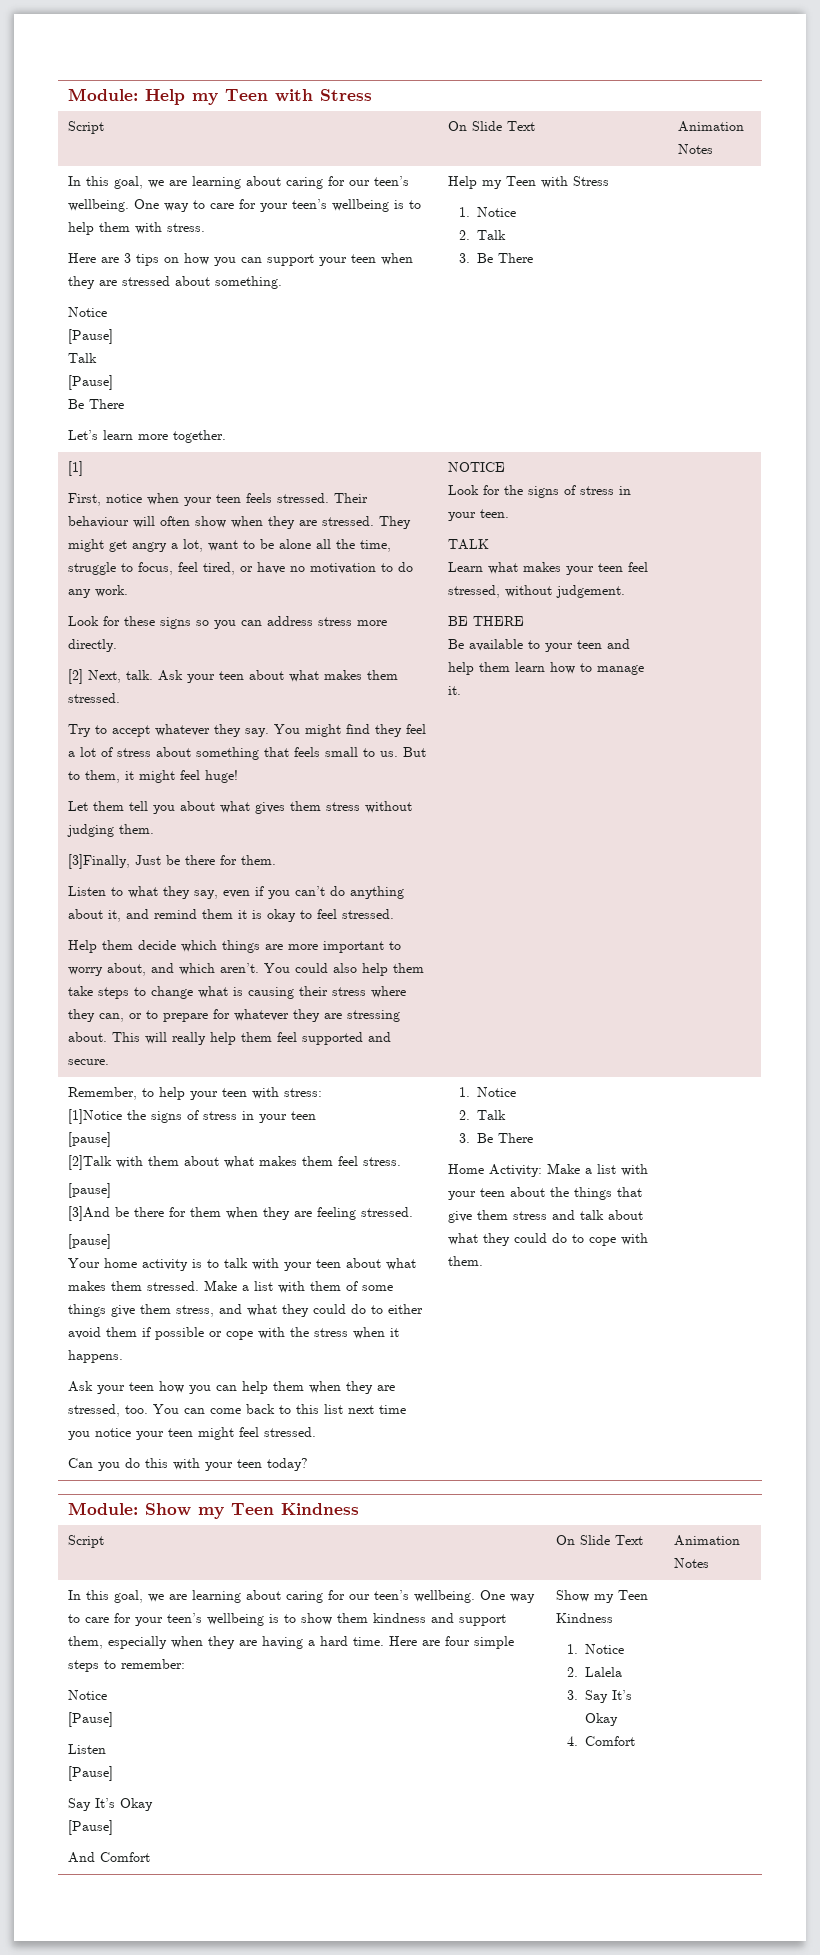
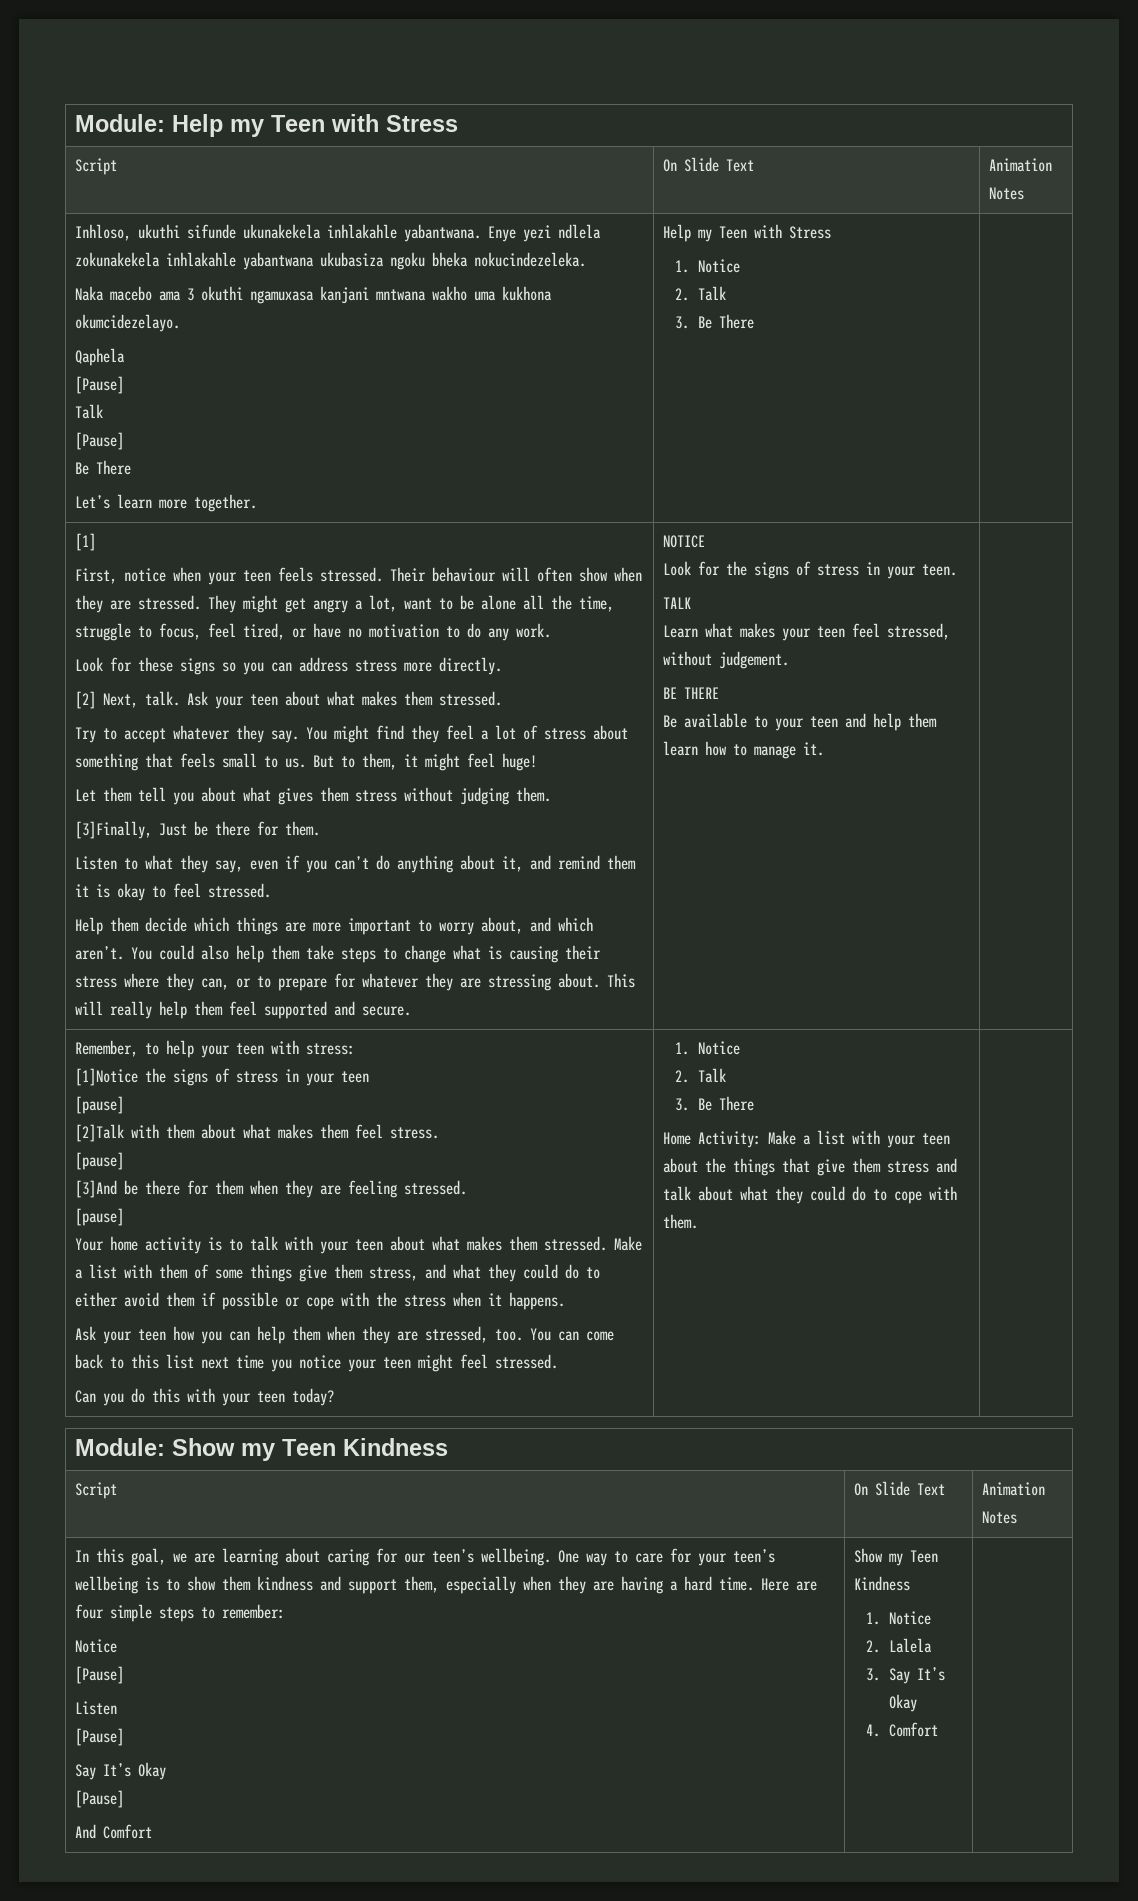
- In this goal, we are learning about caring for our teen’s wellbeing. One way to care for your teen’s wellbeing is to help them with stress.
- Here are 3 tips on how you can support your teen when they are stressed about something.
- Notice
+ Inhloso, ukuthi sifunde ukunakekela inhlakahle yabantwana. Enye yezi ndlela zokunakekela inhlakahle yabantwana ukubasiza ngoku bheka nokucindezeleka.
+ Naka macebo ama 3 okuthi ngamuxasa kanjani mntwana wakho uma kukhona okumcidezelayo.
+ Qaphela

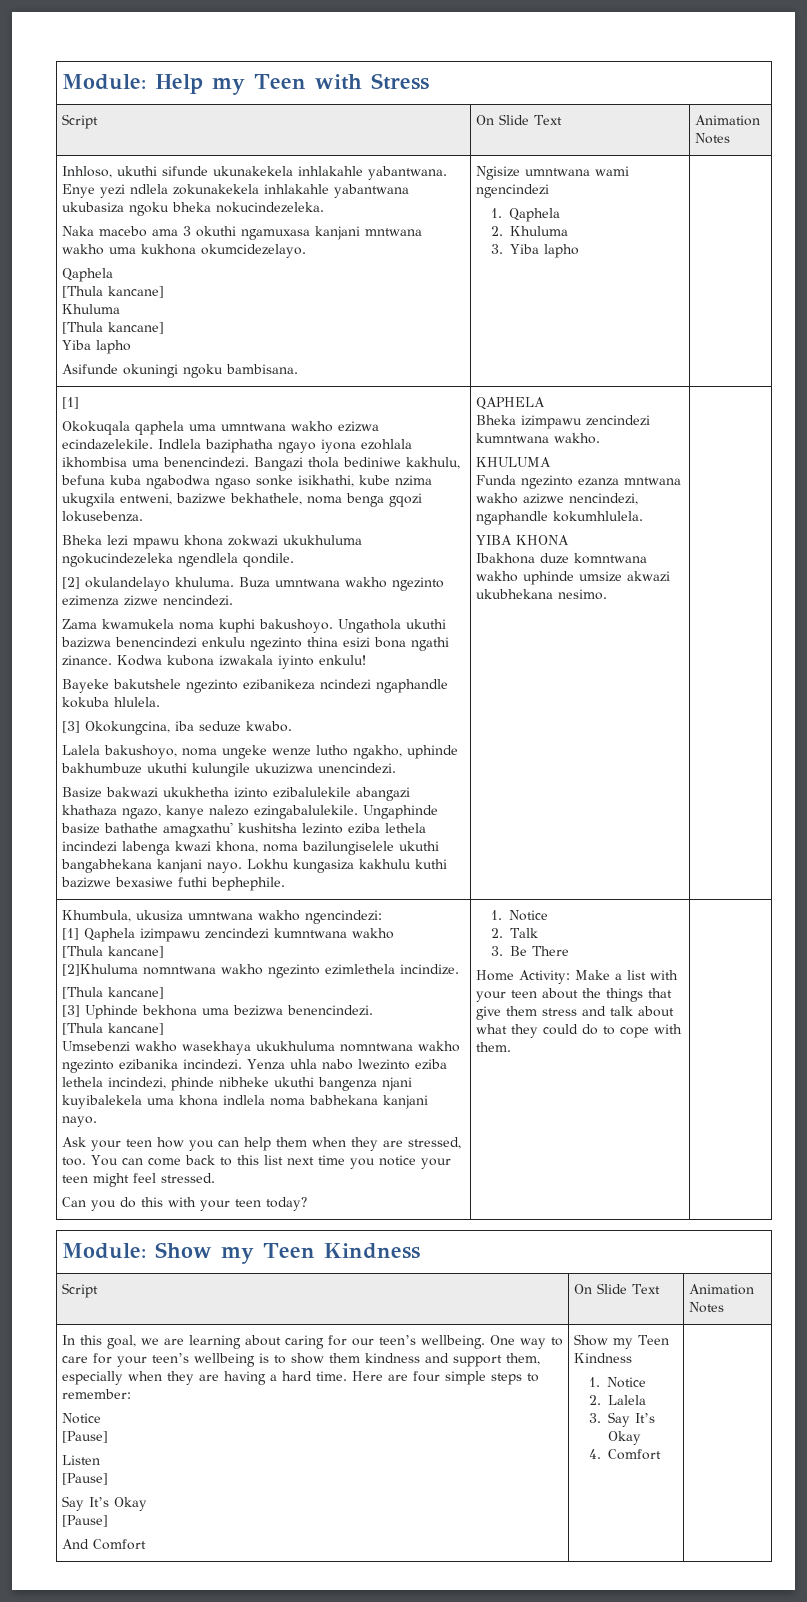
  Naka macebo ama 3 okuthi ngamuxasa kanjani mntwana wakho uma kukhona okumcidezelayo.
  Qaphela
- [Pause]
- Talk
- [Pause]
- Be There
- Let’s learn more together. | Help my Teen with Stress
- 1. Notice
- 2. Talk
- 3. Be There
+ [Thula kancane]
+ Khuluma
+ [Thula kancane]
+ Yiba lapho
+ Asifunde okuningi ngoku bambisana. | Ngisize umntwana wami ngencindezi
+ 1. Qaphela
+ 2. Khuluma
+ 3. Yiba lapho
- First, notice when your teen feels stressed. Their behaviour will often show when they are stressed. They might get angry a lot, want to be alone all the time, struggle to focus, feel tired, or have no motivation to do any work.
- Look for these signs so you can address stress more directly.
- [2] Next, talk. Ask your teen about what makes them stressed.
- Try to accept whatever they say. You might find they feel a lot of stress about something that feels small to us. But to them, it might feel huge!
- Let them tell you about what gives them stress without judging them.
- [3]Finally, Just be there for them.
- Listen to what they say, even if you can’t do anything about it, and remind them it is okay to feel stressed.
- Help them decide which things are more important to worry about, and which aren’t. You could also help them take steps to change what is causing their stress where they can, or to prepare for whatever they are stressing about. This will really help them feel supported and secure. | NOTICE
- Look for the signs of stress in your teen.
- TALK
- Learn what makes your teen feel stressed, without judgement.
- BE THERE
- Be available to your teen and help them learn how to manage it. |
- Remember, to help your teen with stress:
- [1]Notice the signs of stress in your teen
- [pause]
- [2]Talk with them about what makes them feel stress.
- [pause]
- [3]And be there for them when they are feeling stressed.
- [pause]
- Your home activity is to talk with your teen about what makes them stressed. Make a list with them of some things give them stress, and what they could do to either avoid them if possible or cope with the stress when it happens.
+ Okokuqala qaphela uma umntwana wakho ezizwa ecindazelekile. Indlela baziphatha ngayo iyona ezohlala ikhombisa uma benencindezi. Bangazi thola bediniwe kakhulu, befuna kuba ngabodwa ngaso sonke isikhathi, kube nzima ukugxila entweni, bazizwe bekhathele, noma benga gqozi lokusebenza.
+ Bheka lezi mpawu khona zokwazi ukukhuluma ngokucindezeleka ngendlela qondile.
+ [2] okulandelayo khuluma. Buza umntwana wakho ngezinto ezimenza zizwe nencindezi.
+ Zama kwamukela noma kuphi bakushoyo. Ungathola ukuthi bazizwa benencindezi enkulu ngezinto thina esizi bona ngathi zinance. Kodwa kubona izwakala iyinto enkulu!
+ Bayeke bakutshele ngezinto ezibanikeza ncindezi ngaphandle kokuba hlulela.
+ [3] Okokungcina, iba seduze kwabo.
+ Lalela bakushoyo, noma ungeke wenze lutho ngakho, uphinde bakhumbuze ukuthi kulungile ukuzizwa unencindezi.
+ Basize bakwazi ukukhetha izinto ezibalulekile abangazi khathaza ngazo, kanye nalezo ezingabalulekile. Ungaphinde basize bathathe amagxathu' kushitsha lezinto eziba lethela incindezi labenga kwazi khona, noma bazilungiselele ukuthi bangabhekana kanjani nayo. Lokhu kungasiza kakhulu kuthi bazizwe bexasiwe futhi bephephile. | QAPHELA
+ Bheka izimpawu zencindezi kumntwana wakho.
+ KHULUMA
+ Funda ngezinto ezanza mntwana wakho azizwe nencindezi, ngaphandle kokumhlulela.
+ YIBA KHONA
+ Ibakhona duze komntwana wakho uphinde umsize akwazi ukubhekana nesimo. |
+ Khumbula, ukusiza umntwana wakho ngencindezi:
+ [1] Qaphela izimpawu zencindezi kumntwana wakho
+ [Thula kancane]
+ [2]Khuluma nomntwana wakho ngezinto ezimlethela incindize.
+ [Thula kancane]
+ [3] Uphinde bekhona uma bezizwa benencindezi.
+ [Thula kancane]
+ Umsebenzi wakho wasekhaya ukukhuluma nomntwana wakho ngezinto ezibanika incindezi. Yenza uhla nabo lwezinto eziba lethela incindezi, phinde nibheke ukuthi bangenza njani kuyibalekela uma khona indlela noma babhekana kanjani nayo.

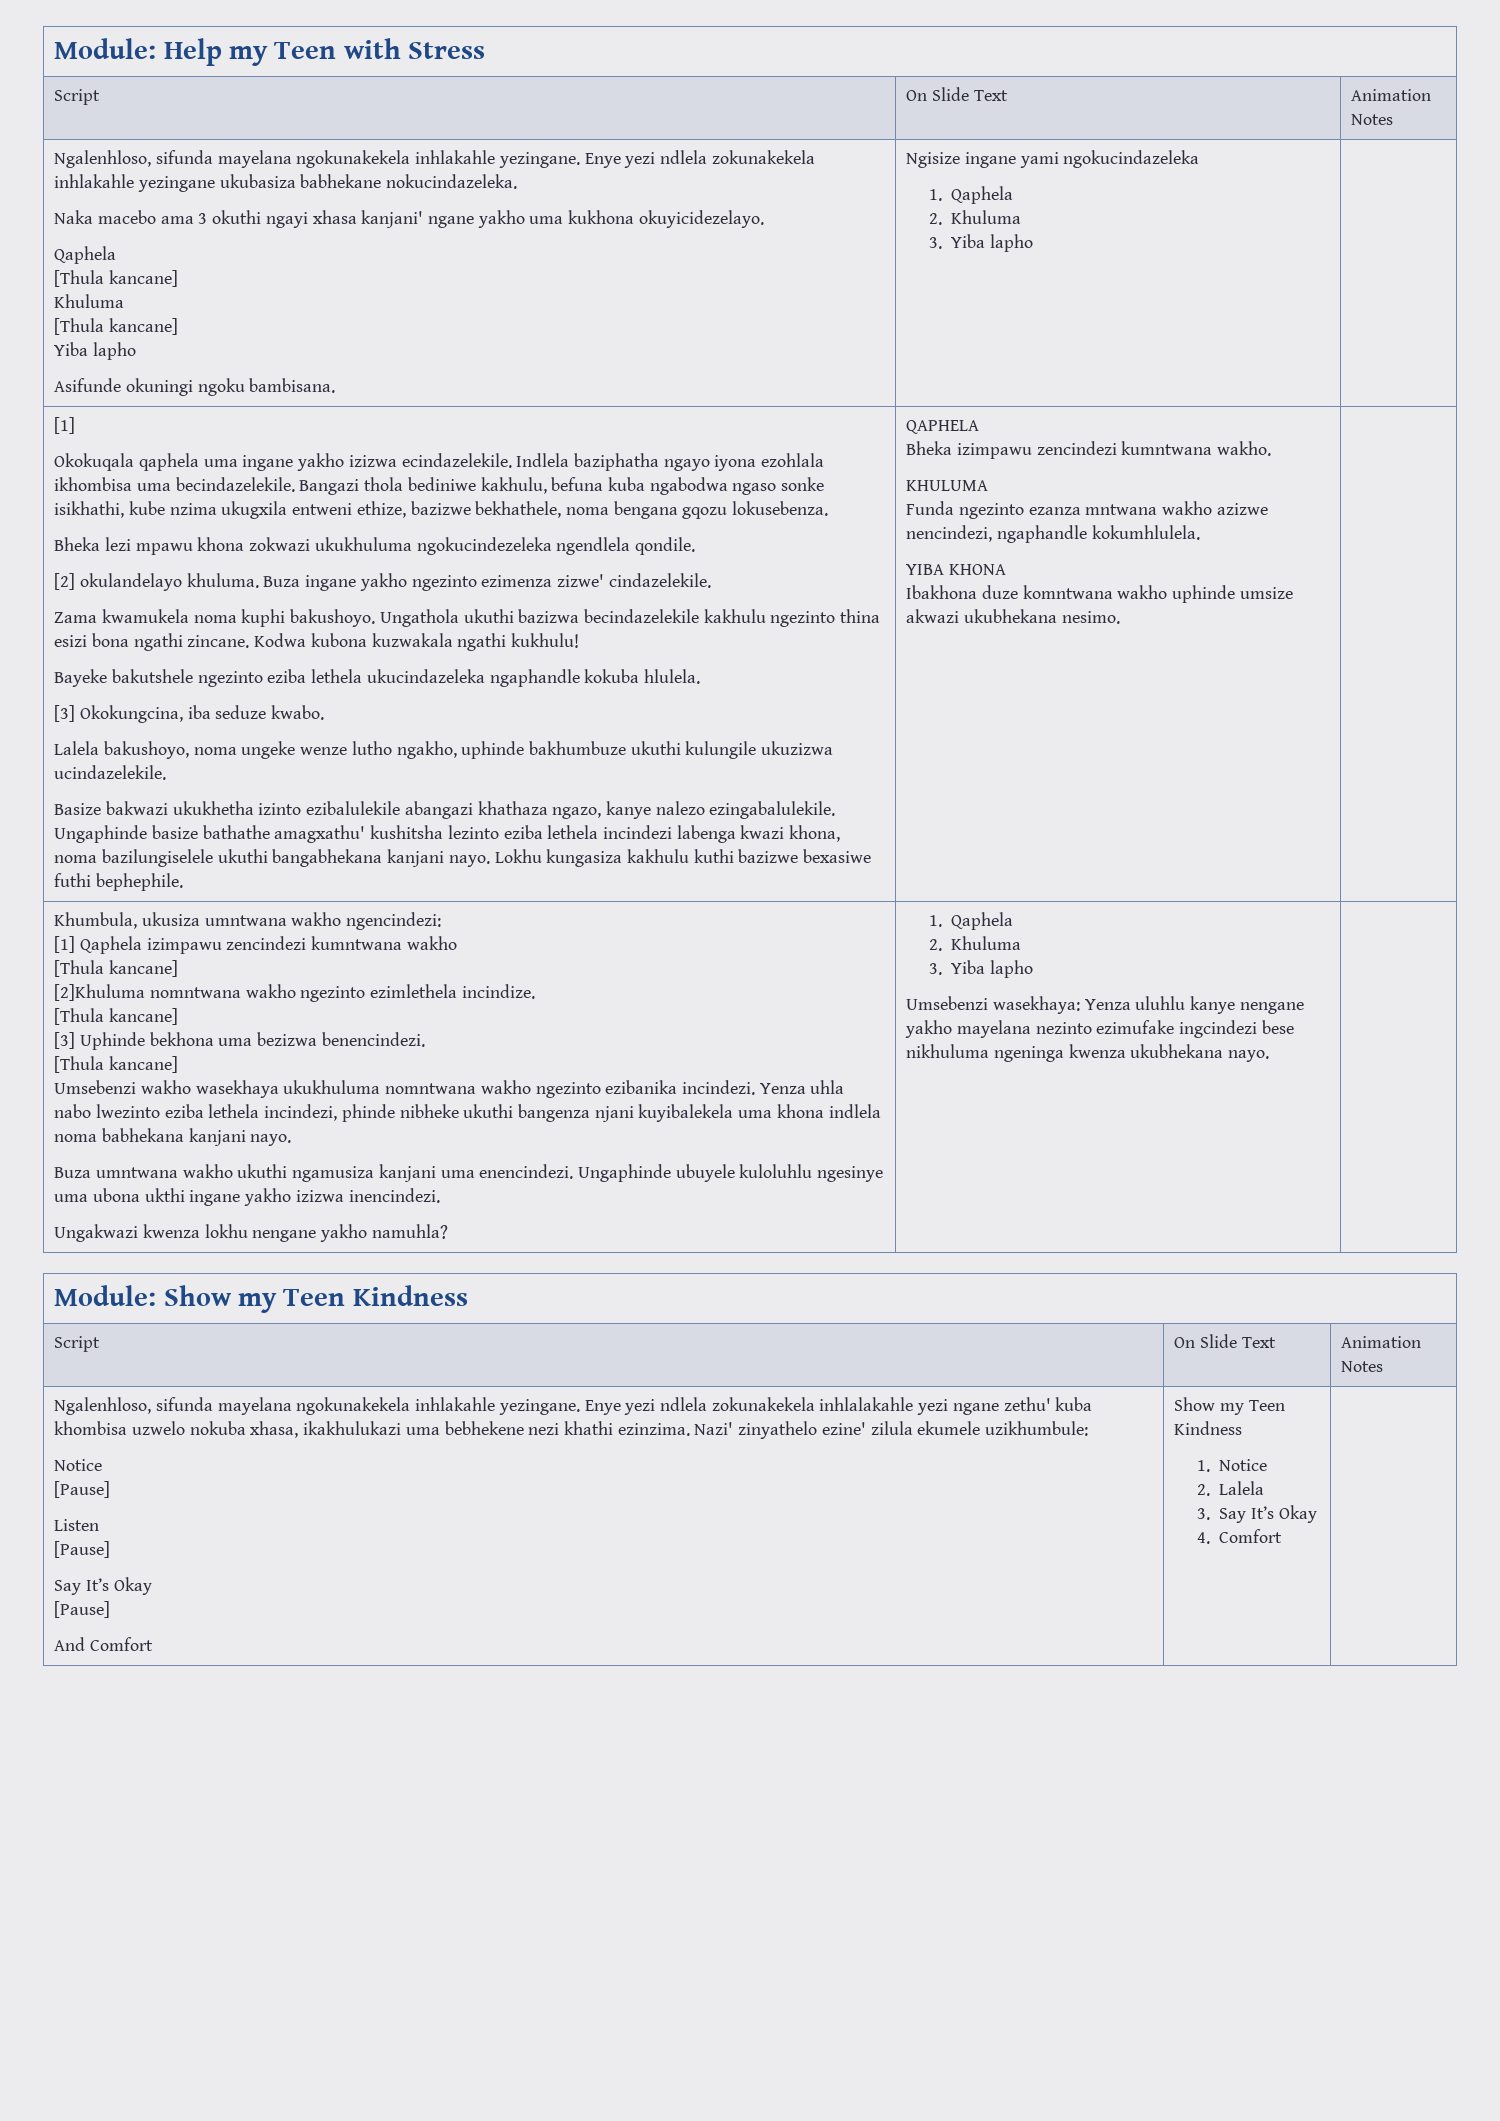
  Module: Help my Teen with Stress
  Script | On Slide Text | Animation Notes
- Inhloso, ukuthi sifunde ukunakekela inhlakahle yabantwana.
+ Ngalenhloso, sifunda mayelana ngokunakekela inhlakahle yezingane.
- Enye yezi ndlela zokunakekela inhlakahle yabantwana ukubasiza ngoku bheka nokucindezeleka.
+ Enye yezi ndlela zokunakekela inhlakahle yezingane ukubasiza babhekane nokucindazeleka.
- Naka macebo ama 3 okuthi ngamuxasa kanjani mntwana wakho uma kukhona okumcidezelayo.
+ Naka macebo ama 3 okuthi ngayi xhasa kanjani' ngane yakho uma kukhona okuyicidezelayo.
- Ngisize umntwana wami ngencindezi
+ Ngisize ingane yami ngokucindazeleka
- Okokuqala qaphela uma umntwana wakho ezizwa ecindazelekile.
+ Okokuqala qaphela uma ingane yakho izizwa ecindazelekile.
- Indlela baziphatha ngayo iyona ezohlala ikhombisa uma benencindezi.
+ Indlela baziphatha ngayo iyona ezohlala ikhombisa uma becindazelekile.
- Bangazi thola bediniwe kakhulu, befuna kuba ngabodwa ngaso sonke isikhathi, kube nzima ukugxila entweni, bazizwe bekhathele, noma benga gqozi lokusebenza.
+ Bangazi thola bediniwe kakhulu, befuna kuba ngabodwa ngaso sonke isikhathi, kube nzima ukugxila entweni ethize, bazizwe bekhathele, noma bengana gqozu lokusebenza.
- Buza umntwana wakho ngezinto ezimenza zizwe nencindezi.
+ Buza ingane yakho ngezinto ezimenza zizwe' cindazelekile.
- Ungathola ukuthi bazizwa benencindezi enkulu ngezinto thina esizi bona ngathi zinance.
+ Ungathola ukuthi bazizwa becindazelekile kakhulu ngezinto thina esizi bona ngathi zincane.
- Kodwa kubona izwakala iyinto enkulu!
+ Kodwa kubona kuzwakala ngathi kukhulu!
- Bayeke bakutshele ngezinto ezibanikeza ncindezi ngaphandle kokuba hlulela.
+ Bayeke bakutshele ngezinto eziba lethela ukucindazeleka ngaphandle kokuba hlulela.
- Lalela bakushoyo, noma ungeke wenze lutho ngakho, uphinde bakhumbuze ukuthi kulungile ukuzizwa unencindezi.
+ Lalela bakushoyo, noma ungeke wenze lutho ngakho, uphinde bakhumbuze ukuthi kulungile ukuzizwa ucindazelekile.
- Ask your teen how you can help them when they are stressed, too. You can come back to this list next time you notice your teen might feel stressed.
- Can you do this with your teen today? | 1. Notice
- 2. Talk
- 3. Be There
- Home Activity: Make a list with your teen about the things that give them stress and talk about what they could do to cope with them.
+ Buza umntwana wakho ukuthi ngamusiza kanjani uma enencindezi. Ungaphinde ubuyele kuloluhlu ngesinye uma ubona ukthi ingane yakho izizwa inencindezi.
+ Ungakwazi kwenza lokhu nengane yakho namuhla? | 1. Qaphela
+ 2. Khuluma
+ 3. Yiba lapho
+ Umsebenzi wasekhaya: Yenza uluhlu kanye nengane yakho mayelana nezinto ezimufake ingcindezi bese nikhuluma ngeninga kwenza ukubhekana nayo.
- In this goal, we are learning about caring for our teen’s wellbeing. One way to care for your teen’s wellbeing is to show them kindness and support them, especially when they are having a hard time. Here are four simple steps to remember:
+ Ngalenhloso, sifunda mayelana ngokunakekela inhlakahle yezingane. Enye yezi ndlela zokunakekela inhlalakahle yezi ngane zethu' kuba khombisa uzwelo nokuba xhasa, ikakhulukazi uma bebhekene nezi khathi ezinzima. Nazi' zinyathelo ezine' zilula ekumele uzikhumbule:

